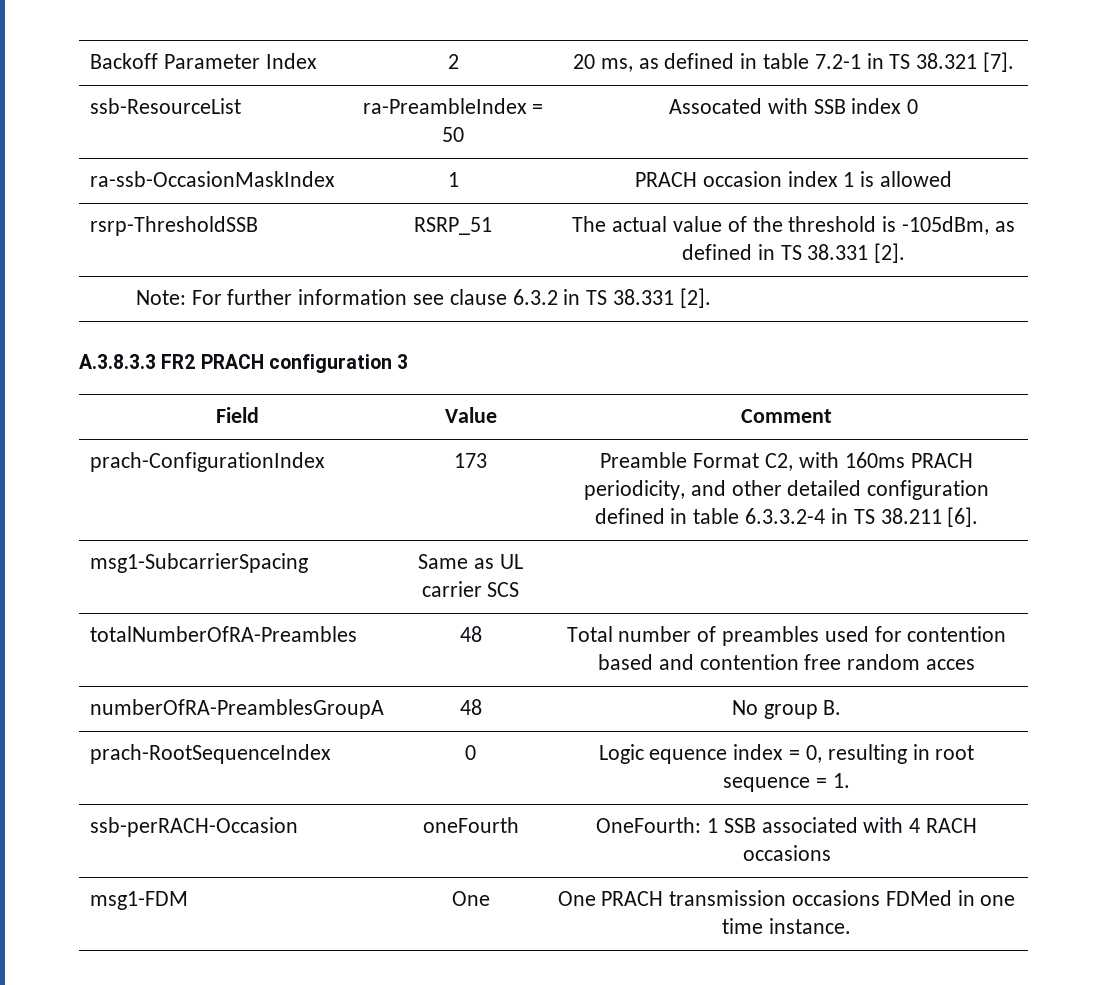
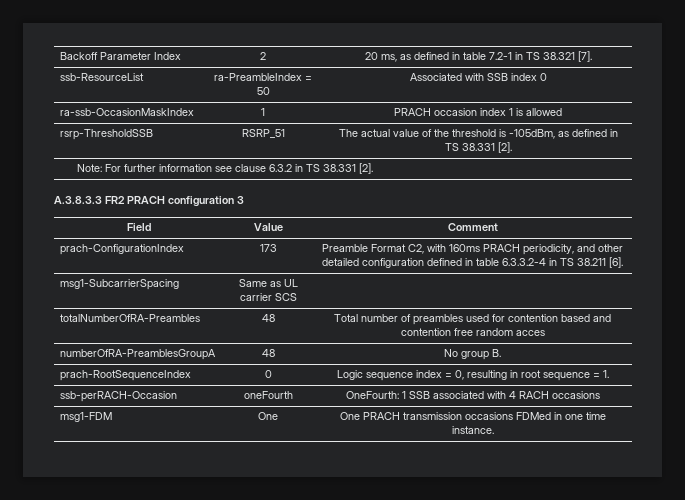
- ssb-ResourceList | ra-PreambleIndex = 50 | Assocated with SSB index 0
+ ssb-ResourceList | ra-PreambleIndex = 50 | Associated with SSB index 0
- prach-RootSequenceIndex | 0 | Logic equence index = 0, resulting in root sequence = 1.
+ prach-RootSequenceIndex | 0 | Logic sequence index = 0, resulting in root sequence = 1.

